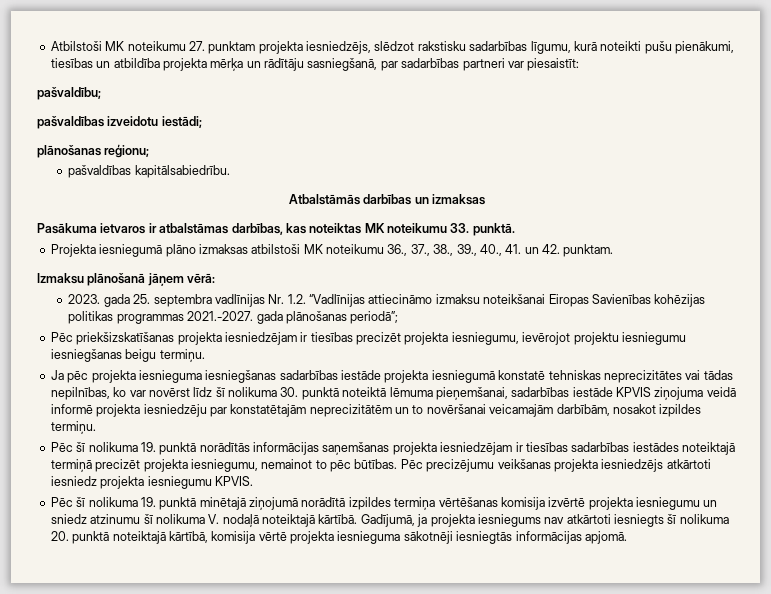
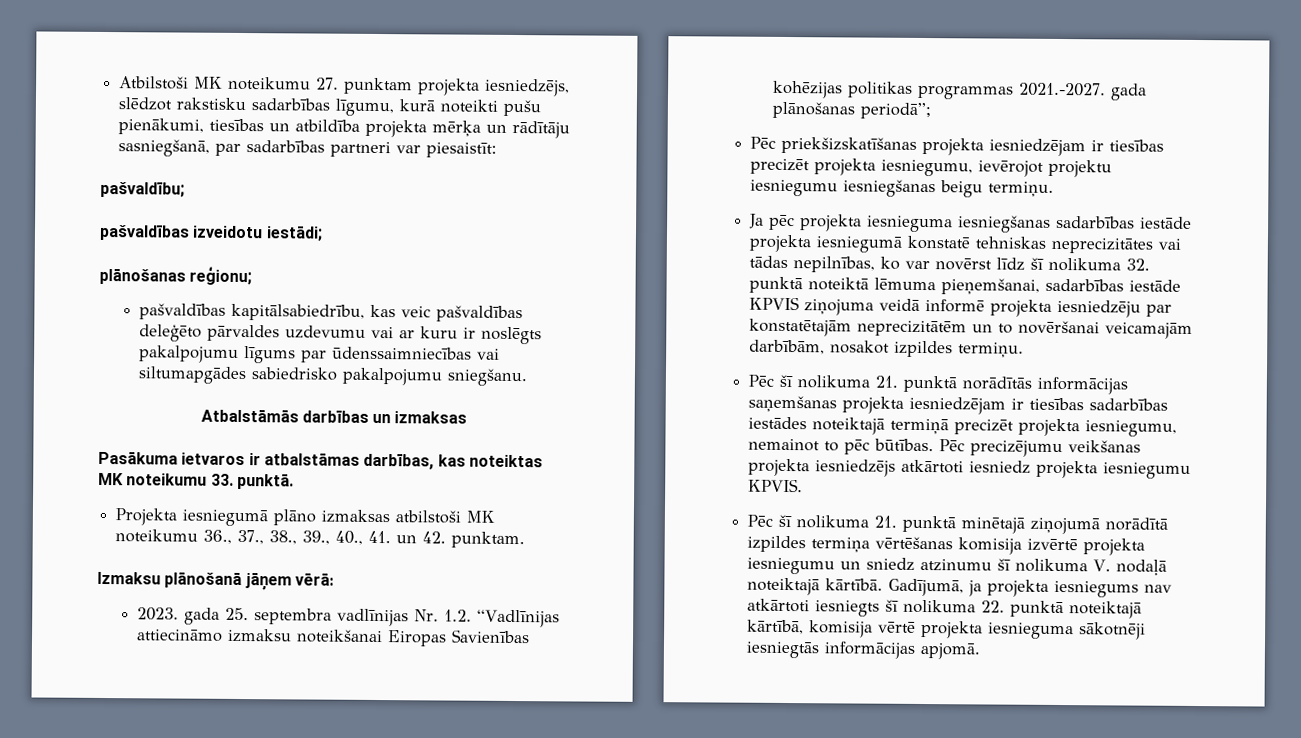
- pašvaldības kapitālsabiedrību.
+ pašvaldības kapitālsabiedrību, kas veic pašvaldības deleģēto pārvaldes uzdevumu vai ar kuru ir noslēgts pakalpojumu līgums par ūdenssaimniecības vai siltumapgādes sabiedrisko pakalpojumu sniegšanu.
- Ja pēc projekta iesnieguma iesniegšanas sadarbības iestāde projekta iesniegumā konstatē tehniskas neprecizitātes vai tādas nepilnības, ko var novērst līdz šī nolikuma 30. punktā noteiktā lēmuma pieņemšanai, sadarbības iestāde KPVIS ziņojuma veidā informē projekta iesniedzēju par konstatētajām neprecizitātēm un to novēršanai veicamajām darbībām, nosakot izpildes termiņu.
+ Ja pēc projekta iesnieguma iesniegšanas sadarbības iestāde projekta iesniegumā konstatē tehniskas neprecizitātes vai tādas nepilnības, ko var novērst līdz šī nolikuma 32. punktā noteiktā lēmuma pieņemšanai, sadarbības iestāde KPVIS ziņojuma veidā informē projekta iesniedzēju par konstatētajām neprecizitātēm un to novēršanai veicamajām darbībām, nosakot izpildes termiņu.
- Pēc šī nolikuma 19. punktā norādītās informācijas saņemšanas projekta iesniedzējam ir tiesības sadarbības iestādes noteiktajā termiņā precizēt projekta iesniegumu, nemainot to pēc būtības.
+ Pēc šī nolikuma 21. punktā norādītās informācijas saņemšanas projekta iesniedzējam ir tiesības sadarbības iestādes noteiktajā termiņā precizēt projekta iesniegumu, nemainot to pēc būtības.
- Pēc šī nolikuma 19. punktā minētajā ziņojumā norādītā izpildes termiņa vērtēšanas komisija izvērtē projekta iesniegumu un sniedz atzinumu šī nolikuma V. nodaļā noteiktajā kārtībā.
+ Pēc šī nolikuma 21. punktā minētajā ziņojumā norādītā izpildes termiņa vērtēšanas komisija izvērtē projekta iesniegumu un sniedz atzinumu šī nolikuma V. nodaļā noteiktajā kārtībā.
- Gadījumā, ja projekta iesniegums nav atkārtoti iesniegts šī nolikuma 20. punktā noteiktajā kārtībā, komisija vērtē projekta iesnieguma sākotnēji iesniegtās informācijas apjomā.
+ Gadījumā, ja projekta iesniegums nav atkārtoti iesniegts šī nolikuma 22. punktā noteiktajā kārtībā, komisija vērtē projekta iesnieguma sākotnēji iesniegtās informācijas apjomā.

